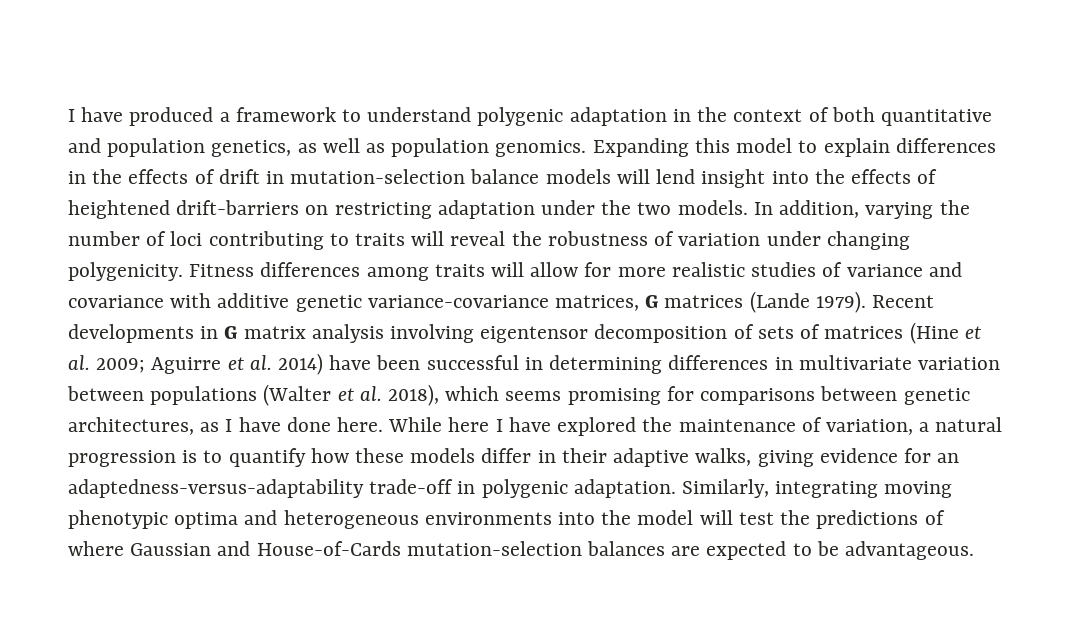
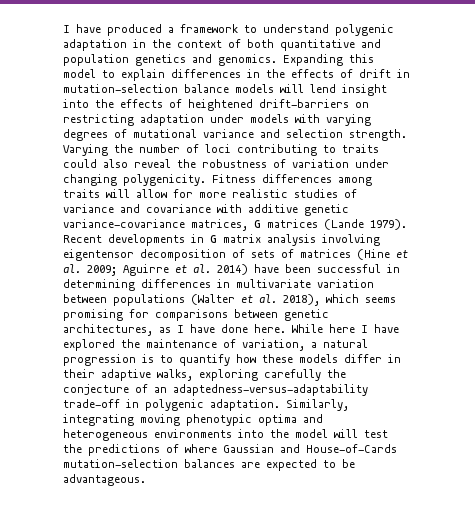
- I have produced a framework to understand polygenic adaptation in the context of both quantitative and population genetics, as well as population genomics.
+ I have produced a framework to understand polygenic adaptation in the context of both quantitative and population genetics and genomics.
- Expanding this model to explain differences in the effects of drift in mutation-selection balance models will lend insight into the effects of heightened drift-barriers on restricting adaptation under the two models. In addition, varying the number of loci contributing to traits will reveal the robustness of variation under changing polygenicity.
+ Expanding this model to explain differences in the effects of drift in mutation-selection balance models will lend insight into the effects of heightened drift-barriers on restricting adaptation under models with varying degrees of mutational variance and selection strength. Varying the number of loci contributing to traits could also reveal the robustness of variation under changing polygenicity.
- While here I have explored the maintenance of variation, a natural progression is to quantify how these models differ in their adaptive walks, giving evidence for an adaptedness-versus-adaptability trade-off in polygenic adaptation.
+ While here I have explored the maintenance of variation, a natural progression is to quantify how these models differ in their adaptive walks, exploring carefully the conjecture of an adaptedness-versus-adaptability trade-off in polygenic adaptation.

